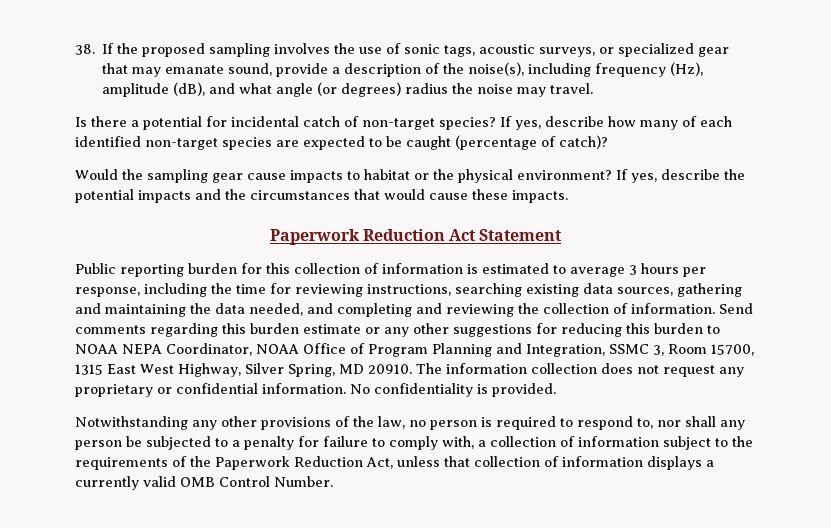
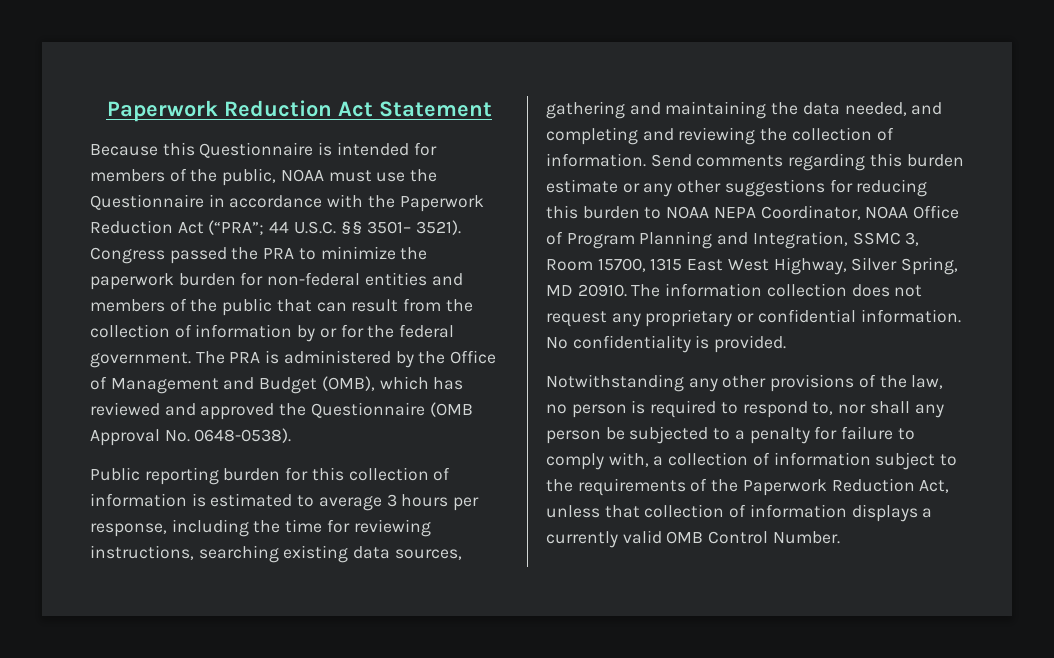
- 38. If the proposed sampling involves the use of sonic tags, acoustic surveys, or specialized gear that may emanate sound, provide a description of the noise(s), including frequency (Hz), amplitude (dB), and what angle (or degrees) radius the noise may travel.
- Is there a potential for incidental catch of non-target species? If yes, describe how many of each identified non-target species are expected to be caught (percentage of catch)?
- Would the sampling gear cause impacts to habitat or the physical environment? If yes, describe the potential impacts and the circumstances that would cause these impacts.
  Paperwork Reduction Act Statement
+ Because this Questionnaire is intended for members of the public, NOAA must use the Questionnaire in accordance with the Paperwork Reduction Act (“PRA”; 44 U.S.C. §§ 3501– 3521). Congress passed the PRA to minimize the paperwork burden for non-federal entities and members of the public that can result from the collection of information by or for the federal government. The PRA is administered by the Office of Management and Budget (OMB), which has reviewed and approved the Questionnaire (OMB Approval No. 0648-0538).

